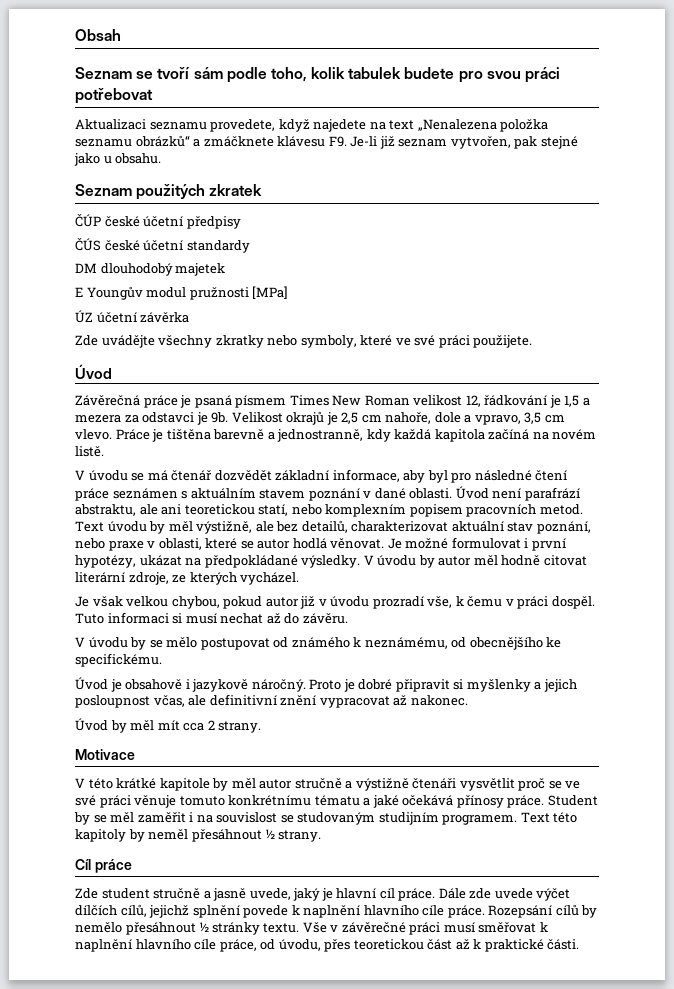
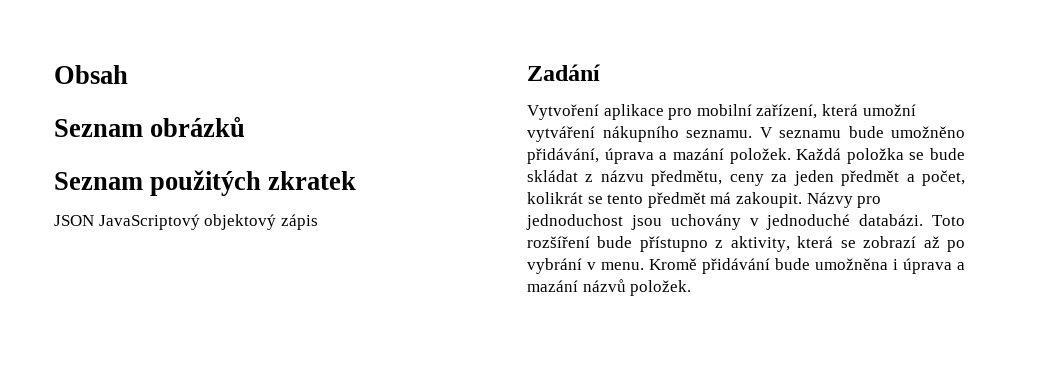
- Seznam se tvoří sám podle toho, kolik tabulek budete pro svou práci potřebovat
- Aktualizaci seznamu provedete, když najedete na text „Nenalezena položka seznamu obrázků“ a zmáčknete klávesu F9. Je-li již seznam vytvořen, pak stejné jako u obsahu.
+ Seznam obrázků
  Seznam použitých zkratek
- ČÚP české účetní předpisy
- ČÚS české účetní standardy
- DM dlouhodobý majetek
- E Youngův modul pružnosti [MPa]
- ÚZ účetní závěrka
- Zde uvádějte všechny zkratky nebo symboly, které ve své práci použijete.
- Úvod
- Závěrečná práce je psaná písmem Times New Roman velikost 12, řádkování je 1,5 a mezera za odstavci je 9b. Velikost okrajů je 2,5 cm nahoře, dole a vpravo, 3,5 cm vlevo. Práce je tištěna barevně a jednostranně, kdy každá kapitola začíná na novém listě.
- V úvodu se má čtenář dozvědět základní informace, aby byl pro následné čtení práce seznámen s aktuálním stavem poznání v dané oblasti. Úvod není parafrází abstraktu, ale ani teoretickou statí, nebo komplexním popisem pracovních metod. Text úvodu by měl výstižně, ale bez detailů, charakterizovat aktuální stav poznání, nebo praxe v oblasti, které se autor hodlá věnovat. Je možné formulovat i první hypotézy, ukázat na předpokládané výsledky. V úvodu by autor měl hodně citovat literární zdroje, ze kterých vycházel.
- Je však velkou chybou, pokud autor již v úvodu prozradí vše, k čemu v práci dospěl. Tuto informaci si musí nechat až do závěru.
- V úvodu by se mělo postupovat od známého k neznámému, od obecnějšího ke specifickému.
- Úvod je obsahově i jazykově náročný. Proto je dobré připravit si myšlenky a jejich posloupnost včas, ale definitivní znění vypracovat až nakonec.
- Úvod by měl mít cca 2 strany.
- Motivace
- V této krátké kapitole by měl autor stručně a výstižně čtenáři vysvětlit proč se ve své práci věnuje tomuto konkrétnímu tématu a jaké očekává přínosy práce. Student by se měl zaměřit i na souvislost se studovaným studijním programem. Text této kapitoly by neměl přesáhnout ½ strany.
- Cíl práce
- Zde student stručně a jasně uvede, jaký je hlavní cíl práce. Dále zde uvede výčet dílčích cílů, jejichž splnění povede k naplnění hlavního cíle práce. Rozepsání cílů by nemělo přesáhnout ½ stránky textu. Vše v závěrečné práci musí směřovat k naplnění hlavního cíle práce, od úvodu, přes teoretickou část až k praktické části.
+ JSON JavaScriptový objektový zápis
+ Zadání
+ Vytvoření aplikace pro mobilní zařízení, která umožní vytváření nákupního seznamu. V seznamu bude umožněno přidávání, úprava a mazání položek. Každá položka se bude skládat z názvu předmětu, ceny za jeden předmět a počet, kolikrát se tento předmět má zakoupit. Názvy pro jednoduchost jsou uchovány v jednoduché databázi. Toto rozšíření bude přístupno z aktivity, která se zobrazí až po vybrání v menu. Kromě přidávání bude umožněna i úprava a mazání názvů položek.

